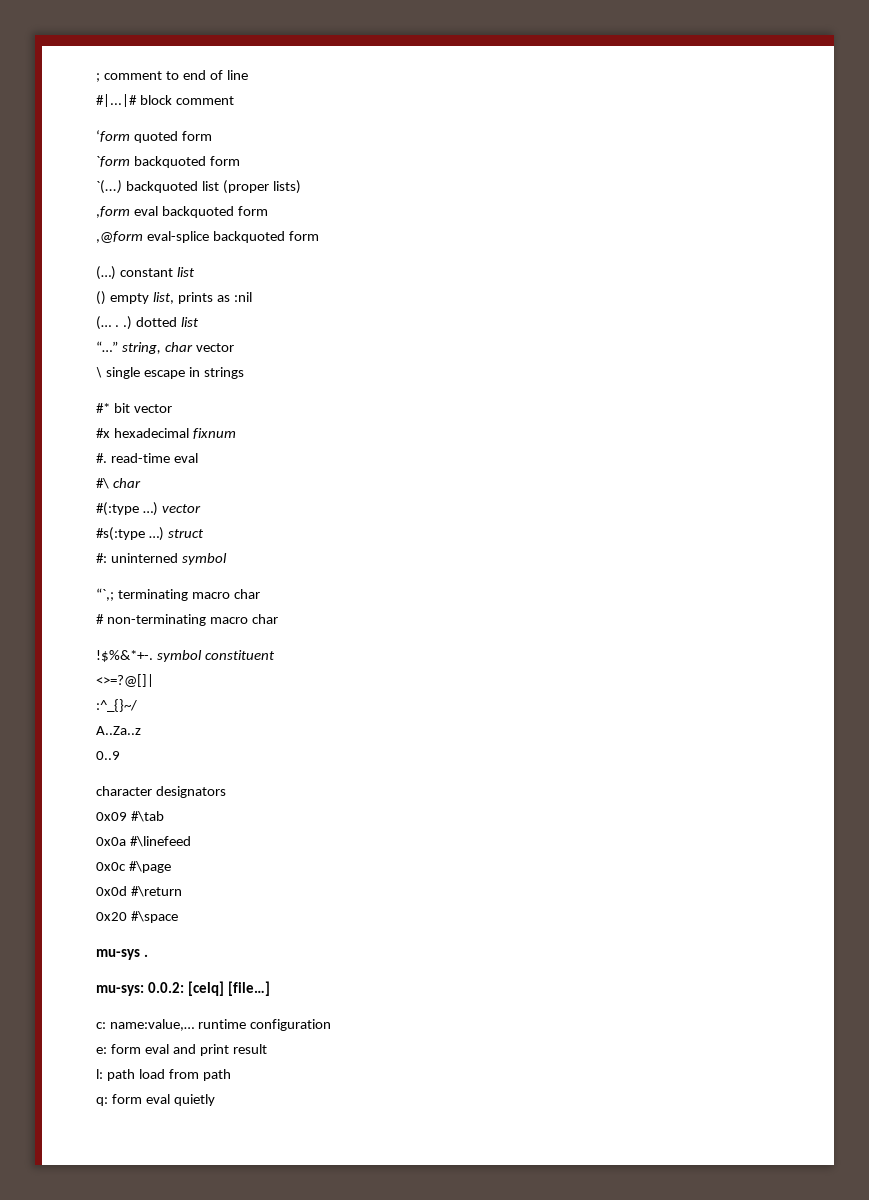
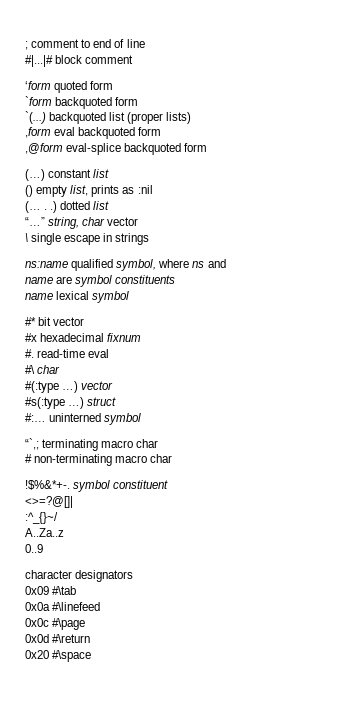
+ ns:name qualified symbol, where ns and
+ name are symbol constituents
+ name lexical symbol
- #: uninterned symbol
+ #:… uninterned symbol
- mu-sys .
- mu-sys: 0.0.2: [celq] [file…]
- c: name:value,… runtime configuration
- e: form eval and print result
- l: path load from path
- q: form eval quietly

